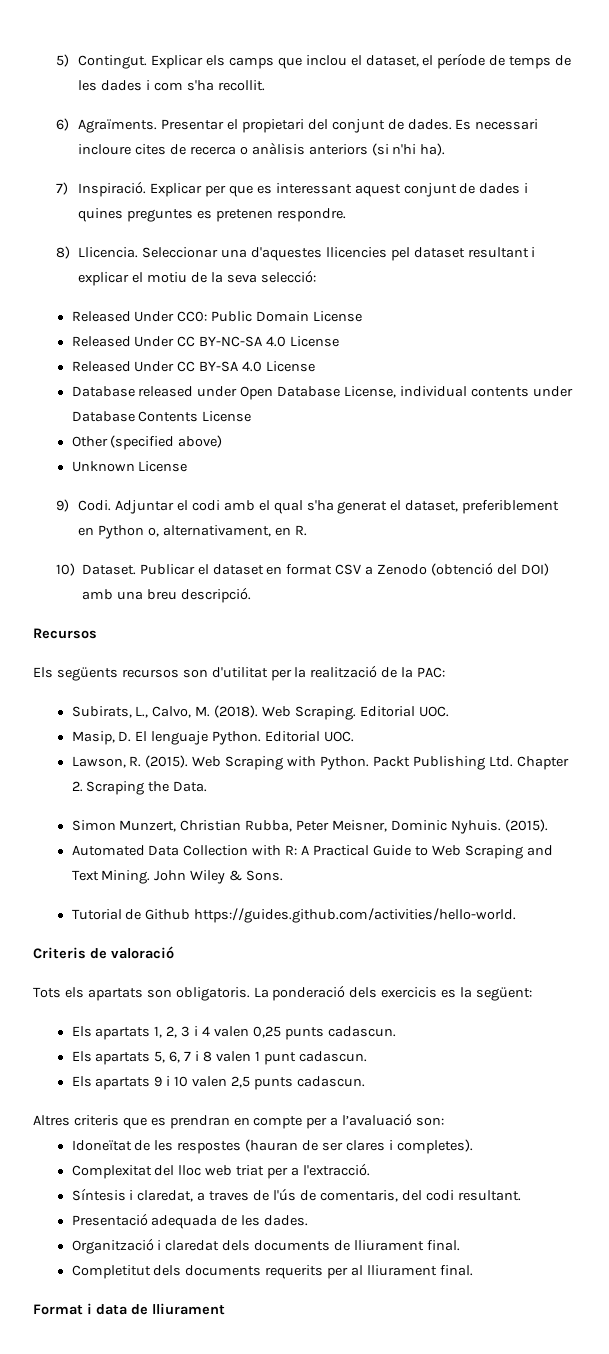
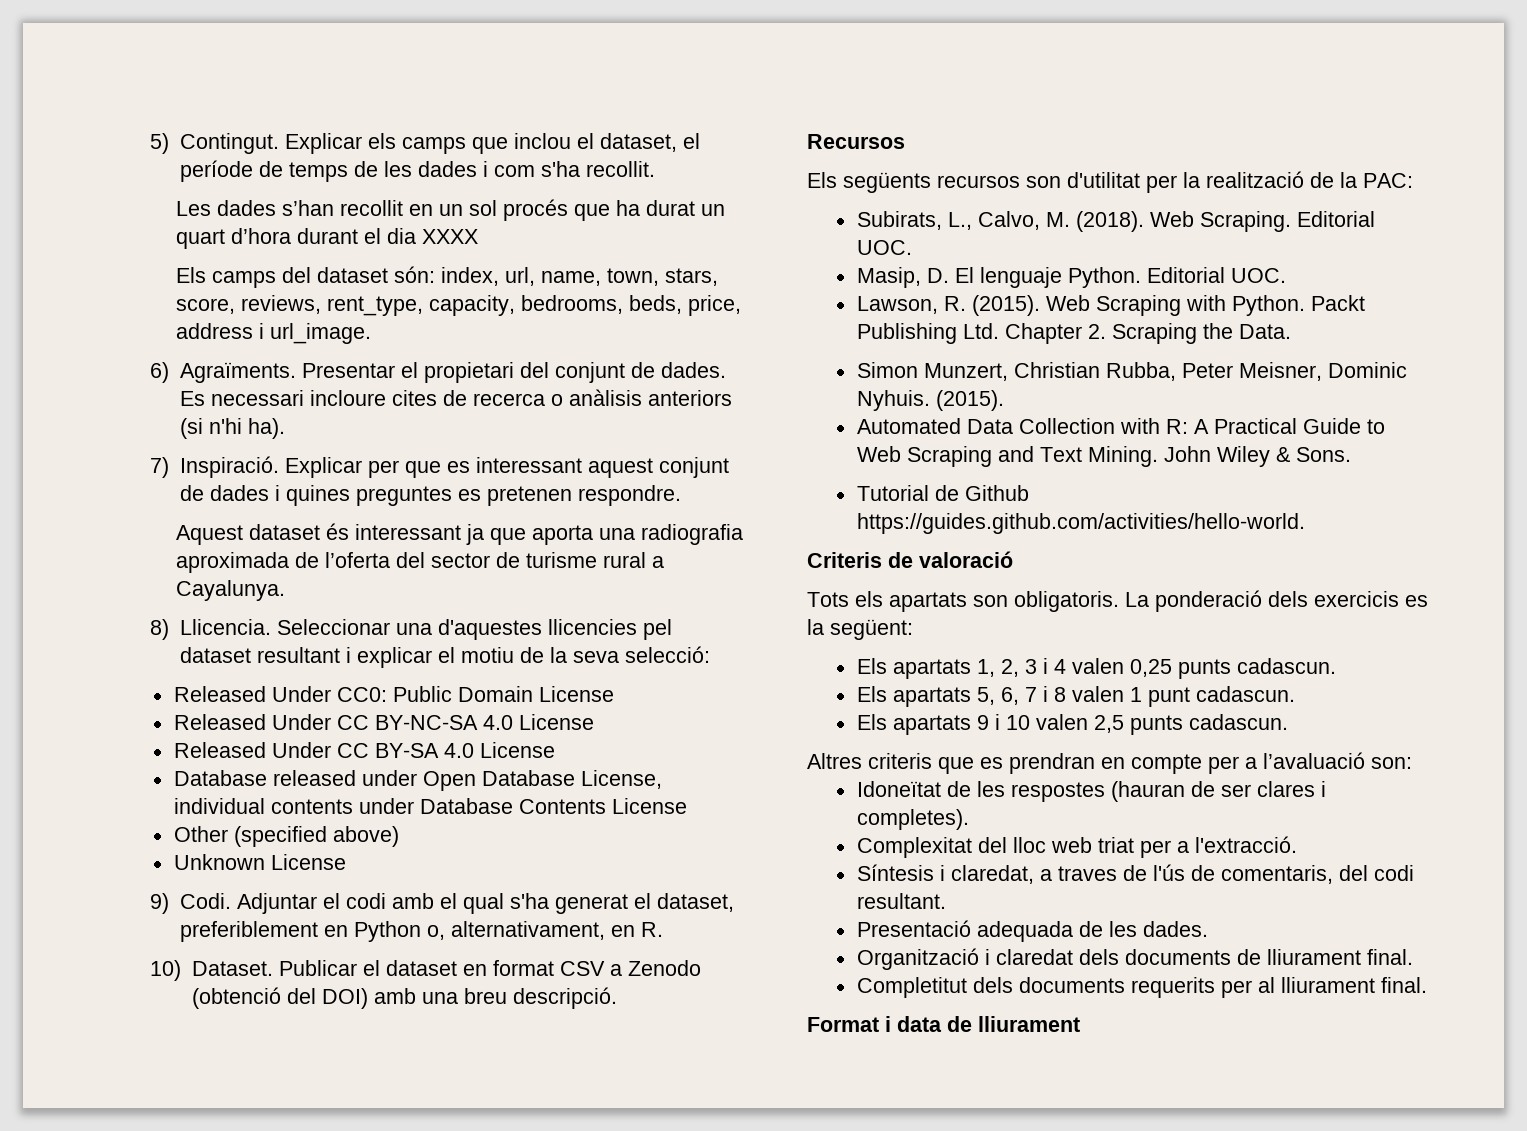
+ Les dades s’han recollit en un sol procés que ha durat un quart d’hora durant el dia XXXX
+ Els camps del dataset són: index, url, name, town, stars, score, reviews, rent_type, capacity, bedrooms, beds, price, address i url_image.
+ Aquest dataset és interessant ja que aporta una radiografia aproximada de l’oferta del sector de turisme rural a Cayalunya.

